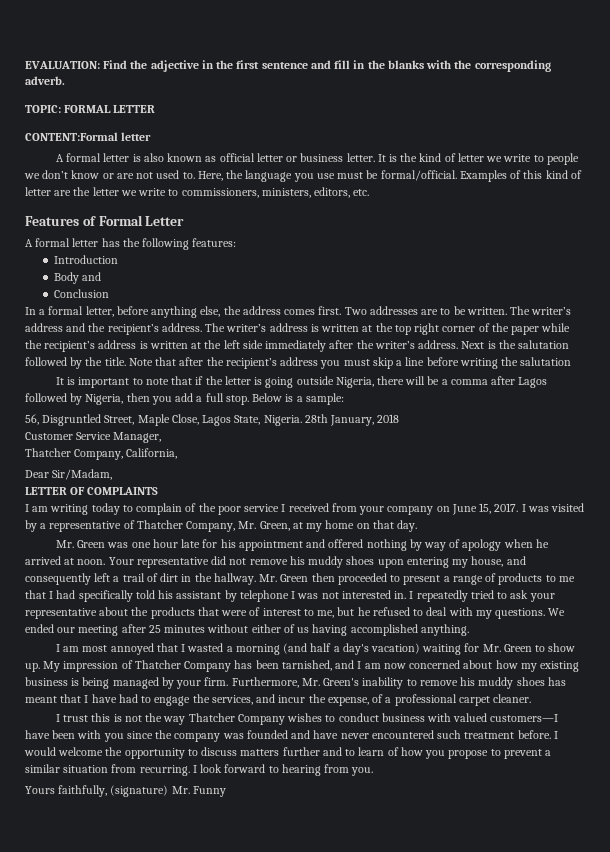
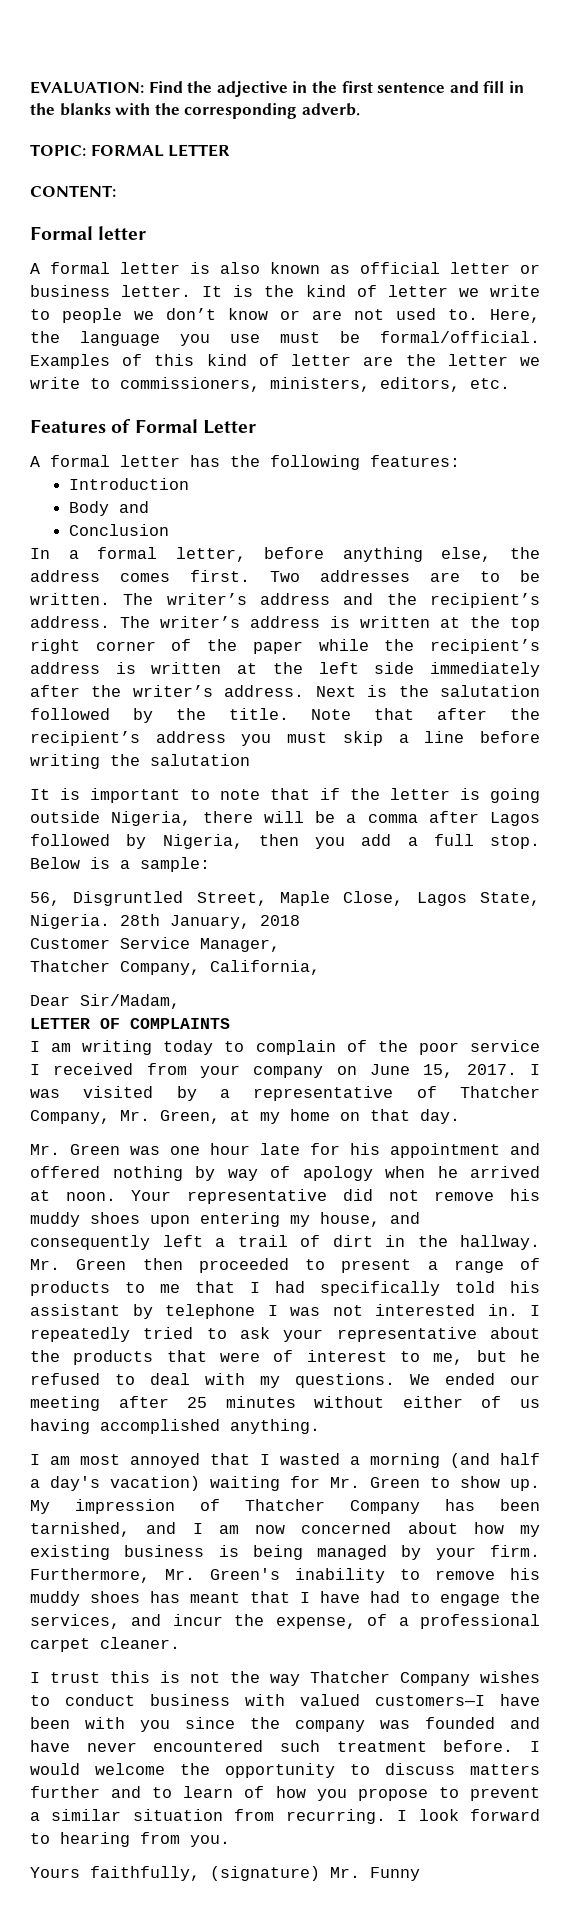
- CONTENT:Formal letter
+ CONTENT:
+ Formal letter

